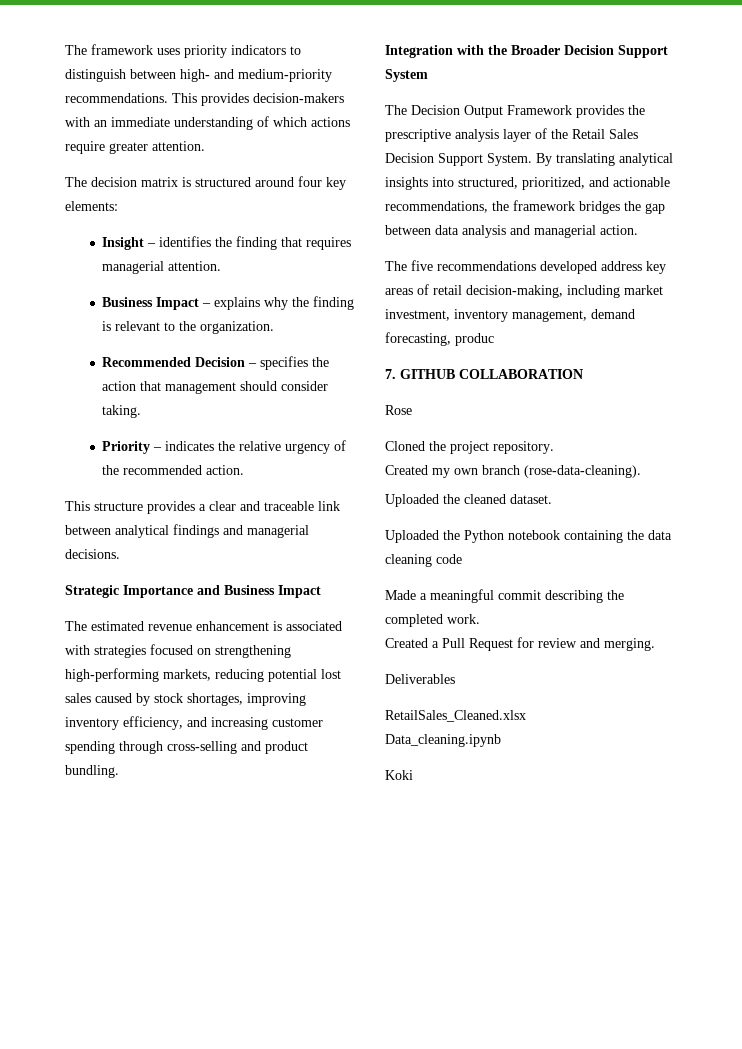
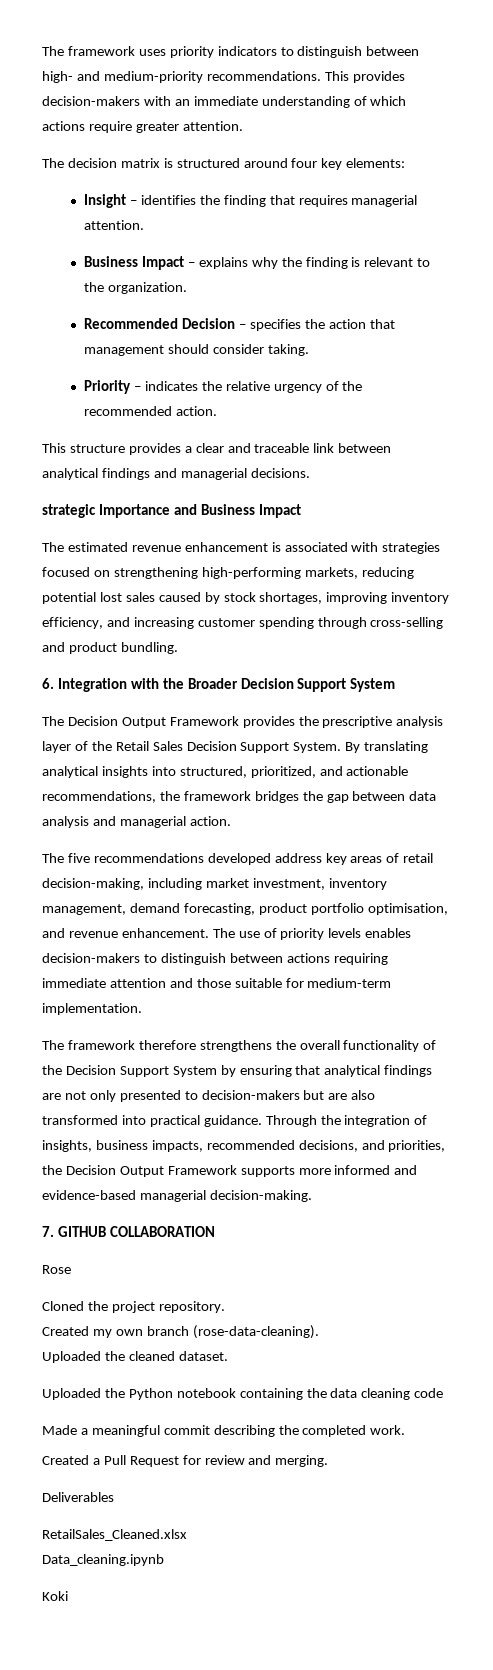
- Strategic Importance and Business Impact
+ strategic Importance and Business Impact
- Integration with the Broader Decision Support System
+ 6. Integration with the Broader Decision Support System
- The five recommendations developed address key areas of retail decision-making, including market investment, inventory management, demand forecasting, produc
+ The five recommendations developed address key areas of retail decision-making, including market investment, inventory management, demand forecasting, product portfolio optimisation, and revenue enhancement. The use of priority levels enables decision-makers to distinguish between actions requiring immediate attention and those suitable for medium-term implementation.
+ The framework therefore strengthens the overall functionality of the Decision Support System by ensuring that analytical findings are not only presented to decision-makers but are also transformed into practical guidance. Through the integration of insights, business impacts, recommended decisions, and priorities, the Decision Output Framework supports more informed and evidence-based managerial decision-making.

